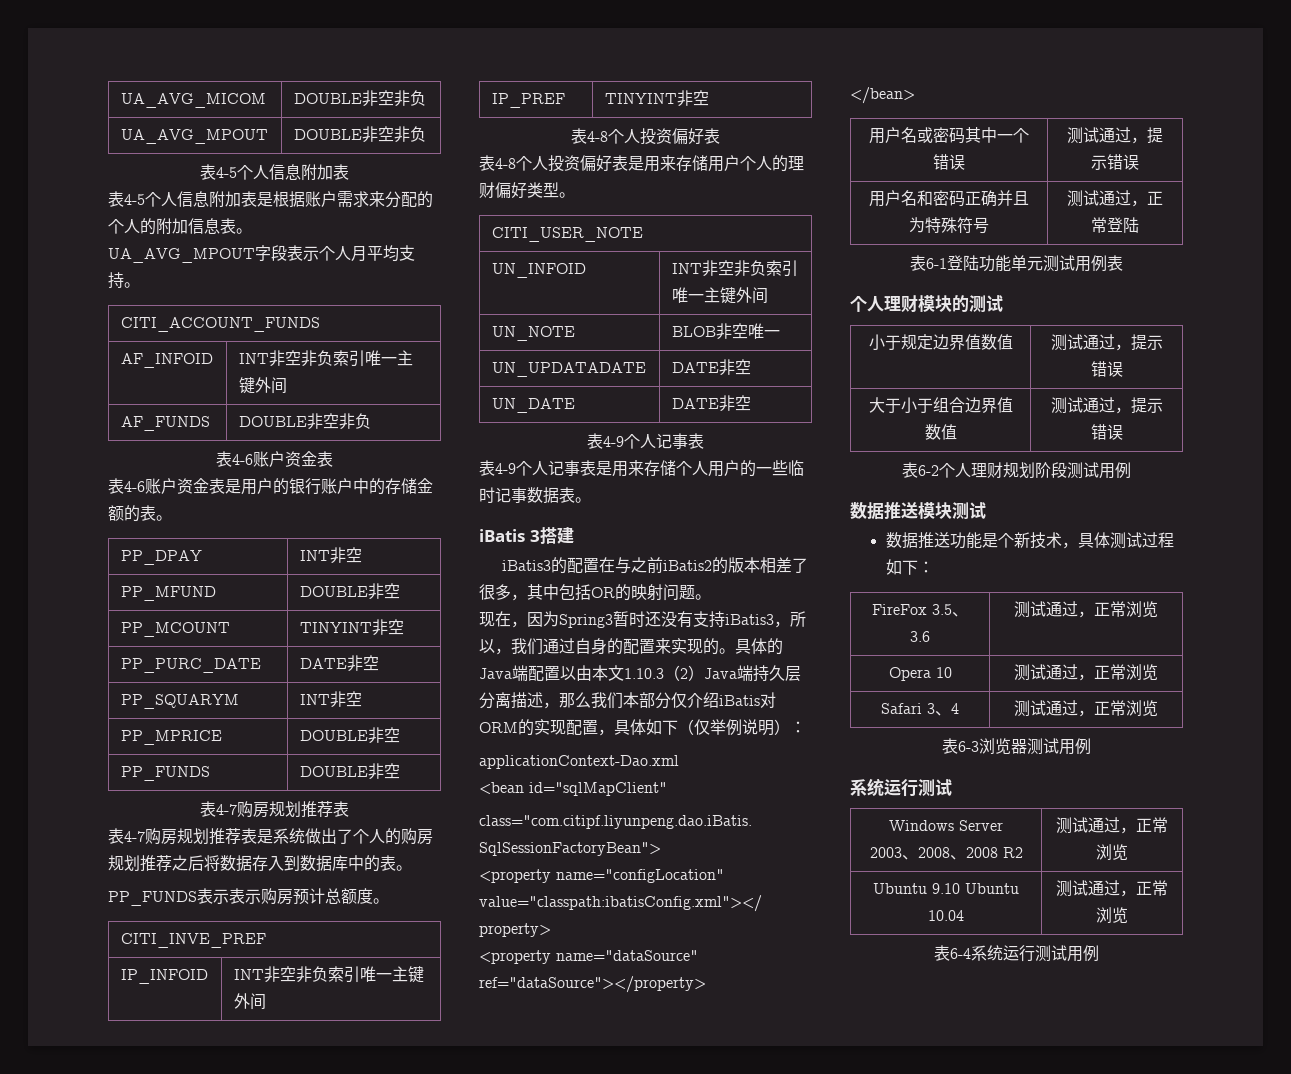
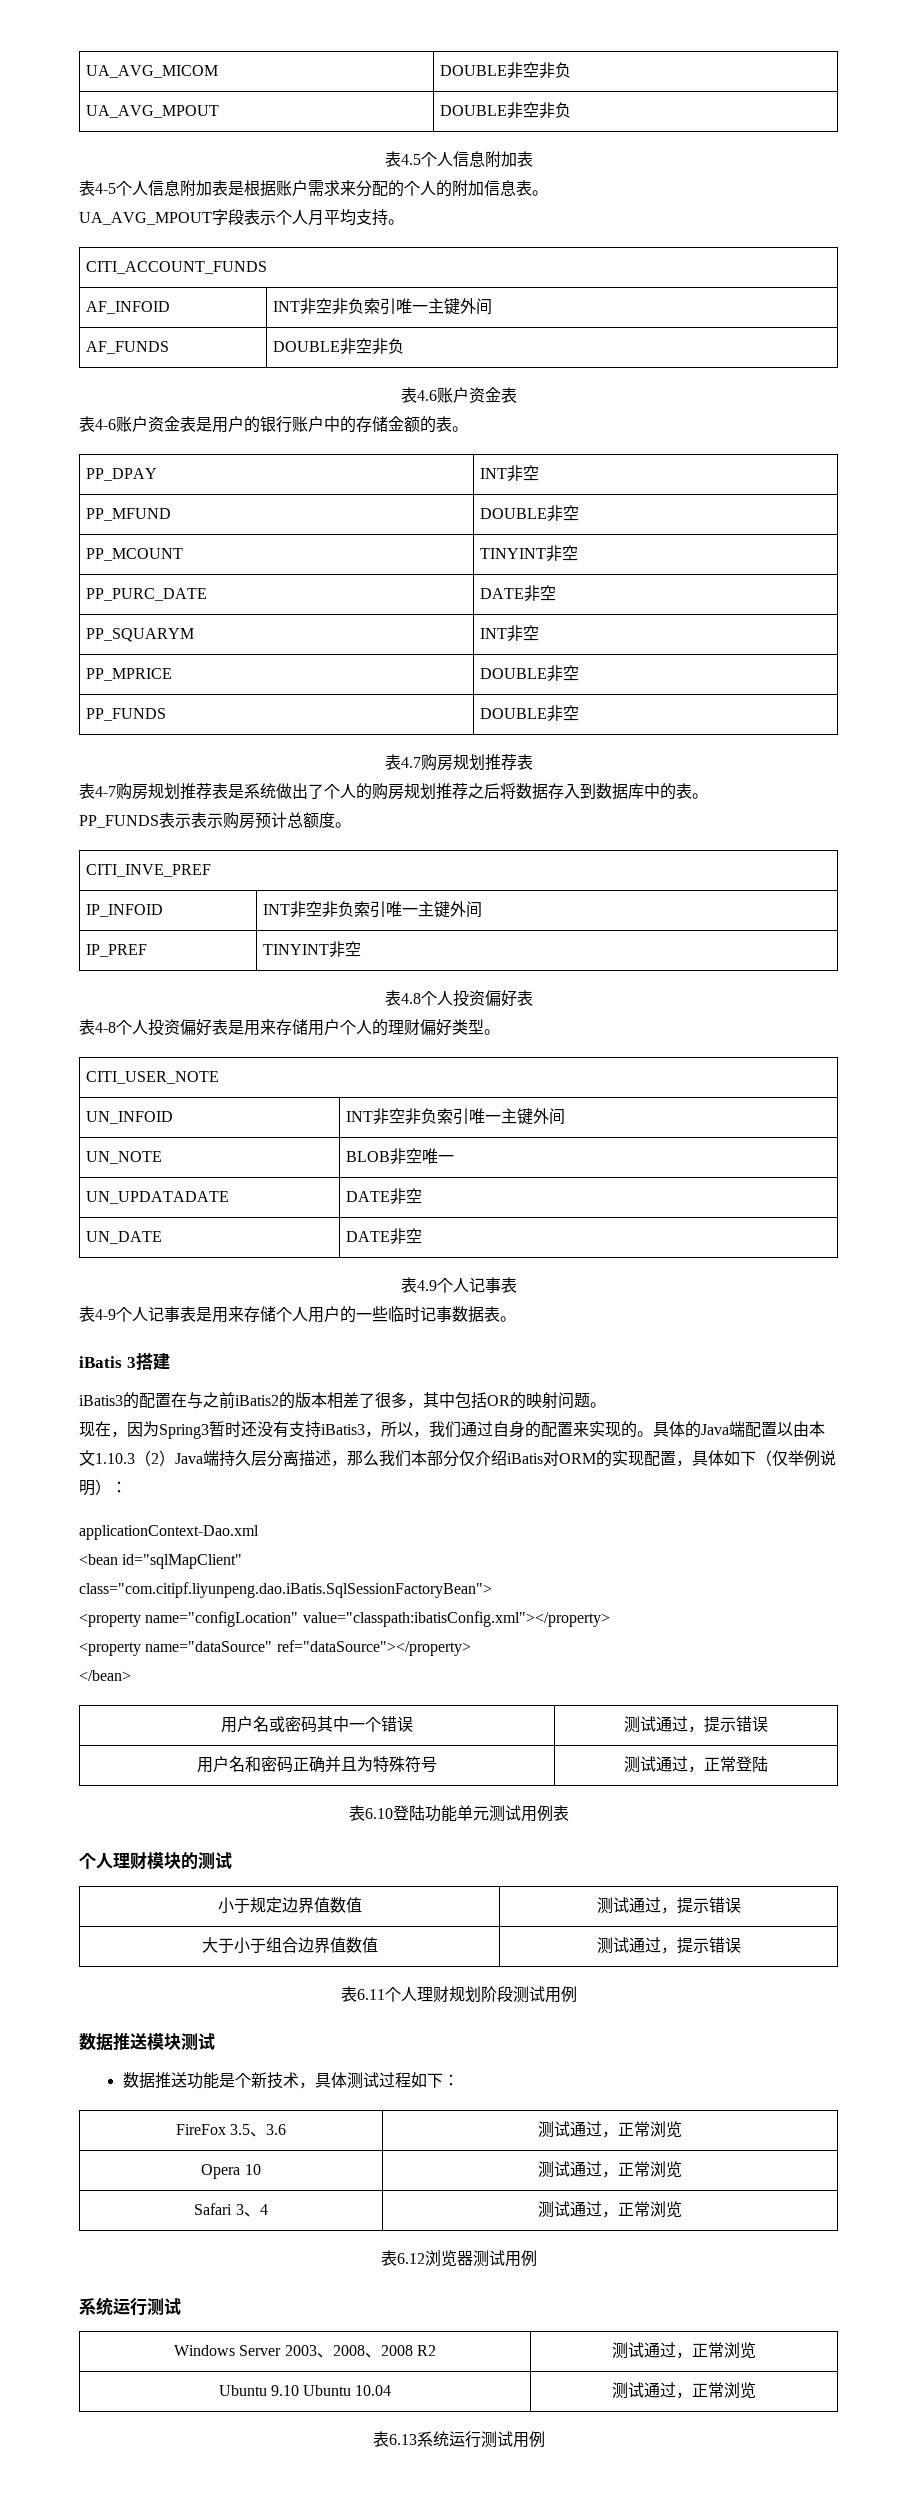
  UA_AVG_MPOUT | DOUBLE非空非负
- 表4-5个人信息附加表
+ 表4.5个人信息附加表
  AF_FUNDS | DOUBLE非空非负
- 表4-6账户资金表
+ 表4.6账户资金表
  PP_FUNDS | DOUBLE非空
- 表4-7购房规划推荐表
+ 表4.7购房规划推荐表
  IP_PREF | TINYINT非空
- 表4-8个人投资偏好表
+ 表4.8个人投资偏好表
  UN_DATE | DATE非空
- 表4-9个人记事表
+ 表4.9个人记事表
- 表6-1登陆功能单元测试用例表
+ 表6.10登陆功能单元测试用例表
- 表6-2个人理财规划阶段测试用例
+ 表6.11个人理财规划阶段测试用例
- 表6-3浏览器测试用例
+ 表6.12浏览器测试用例
- 表6-4系统运行测试用例
+ 表6.13系统运行测试用例

